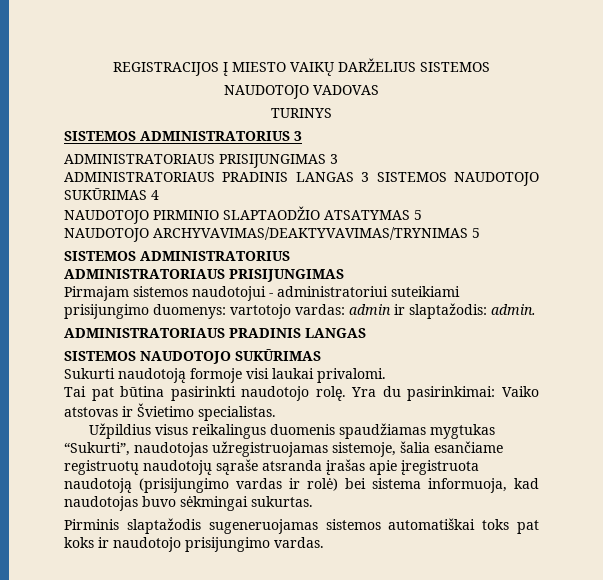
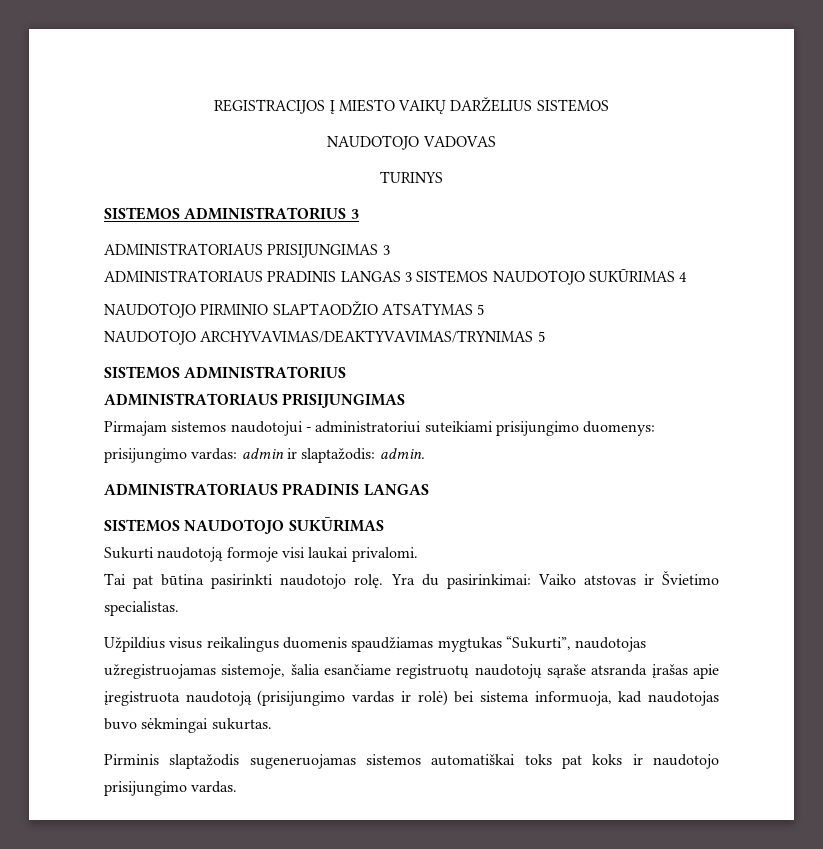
- Pirmajam sistemos naudotojui - administratoriui suteikiami prisijungimo duomenys: vartotojo vardas: admin ir slaptažodis: admin.
+ Pirmajam sistemos naudotojui - administratoriui suteikiami prisijungimo duomenys: prisijungimo vardas: admin ir slaptažodis: admin.

